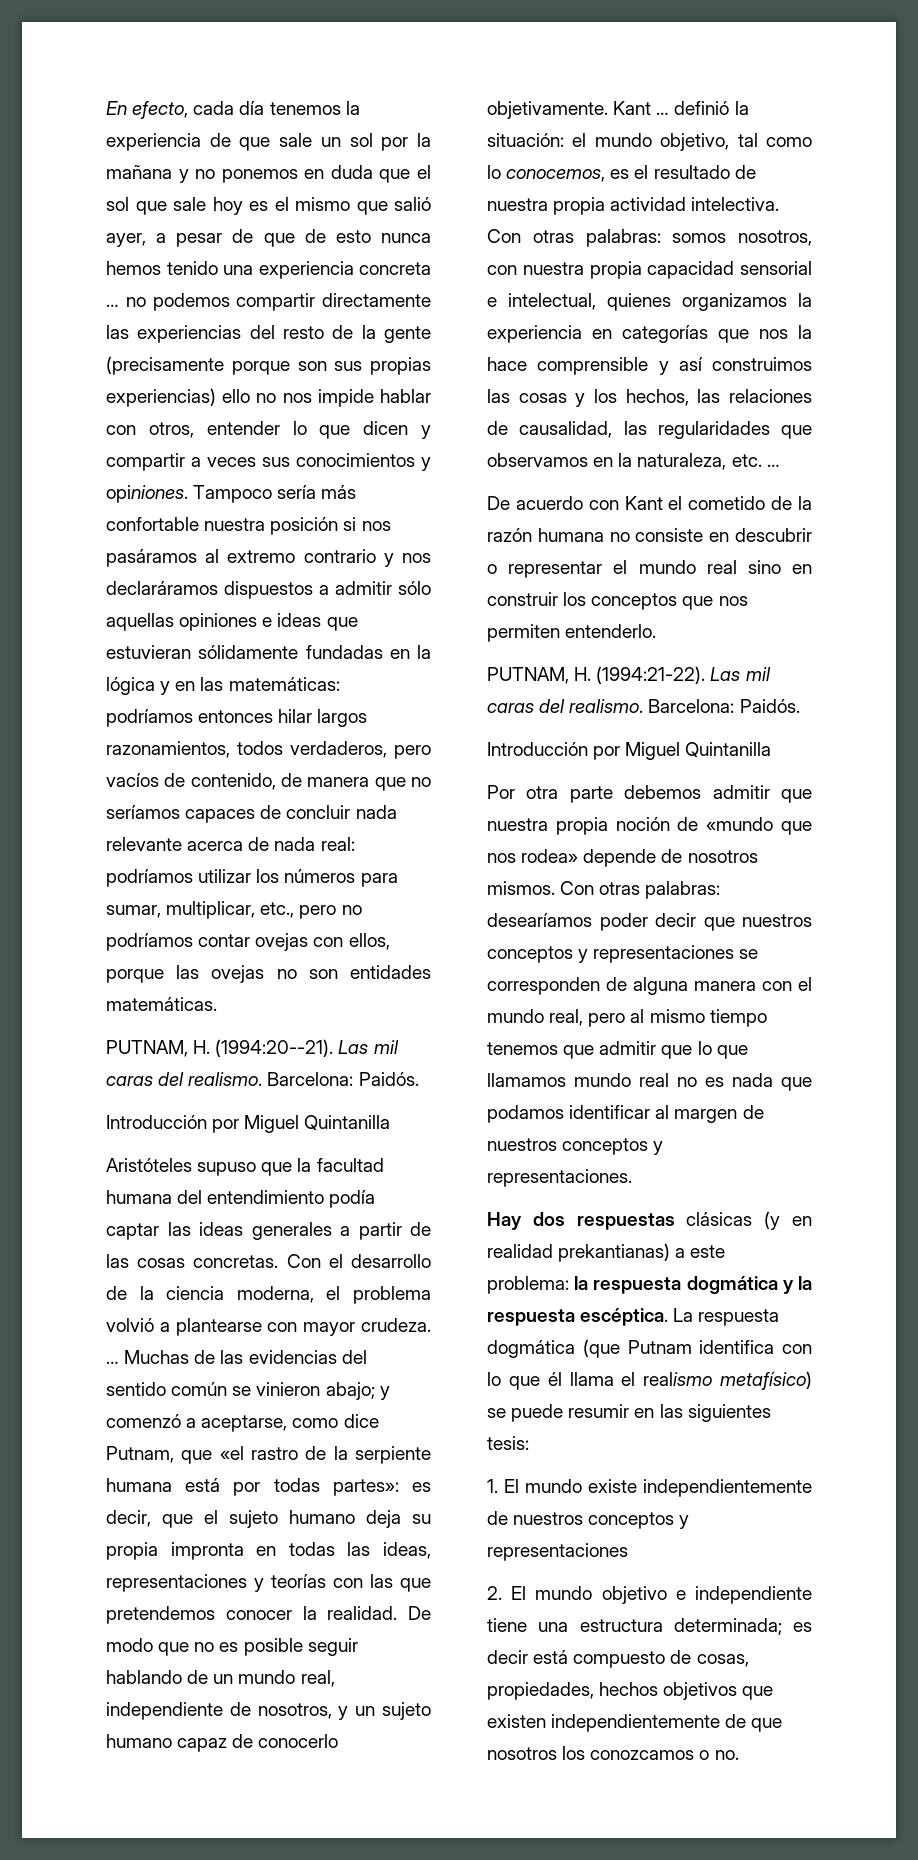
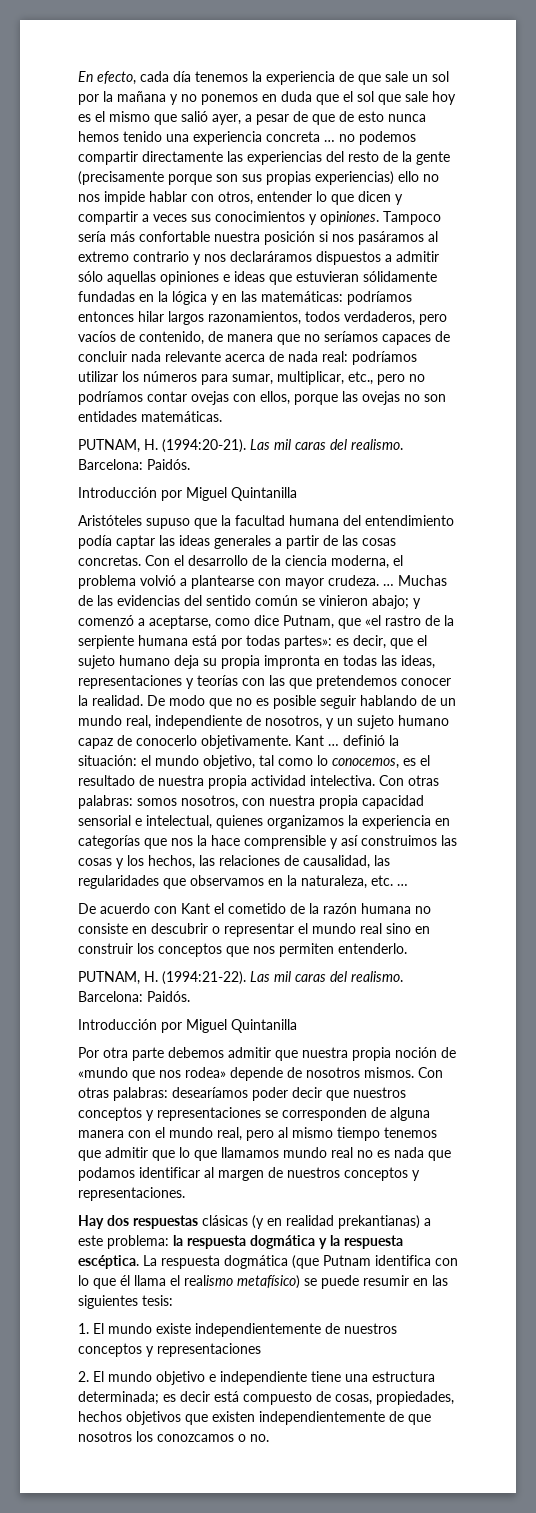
- PUTNAM, H. (1994:20--21).
+ PUTNAM, H. (1994:20-21).

